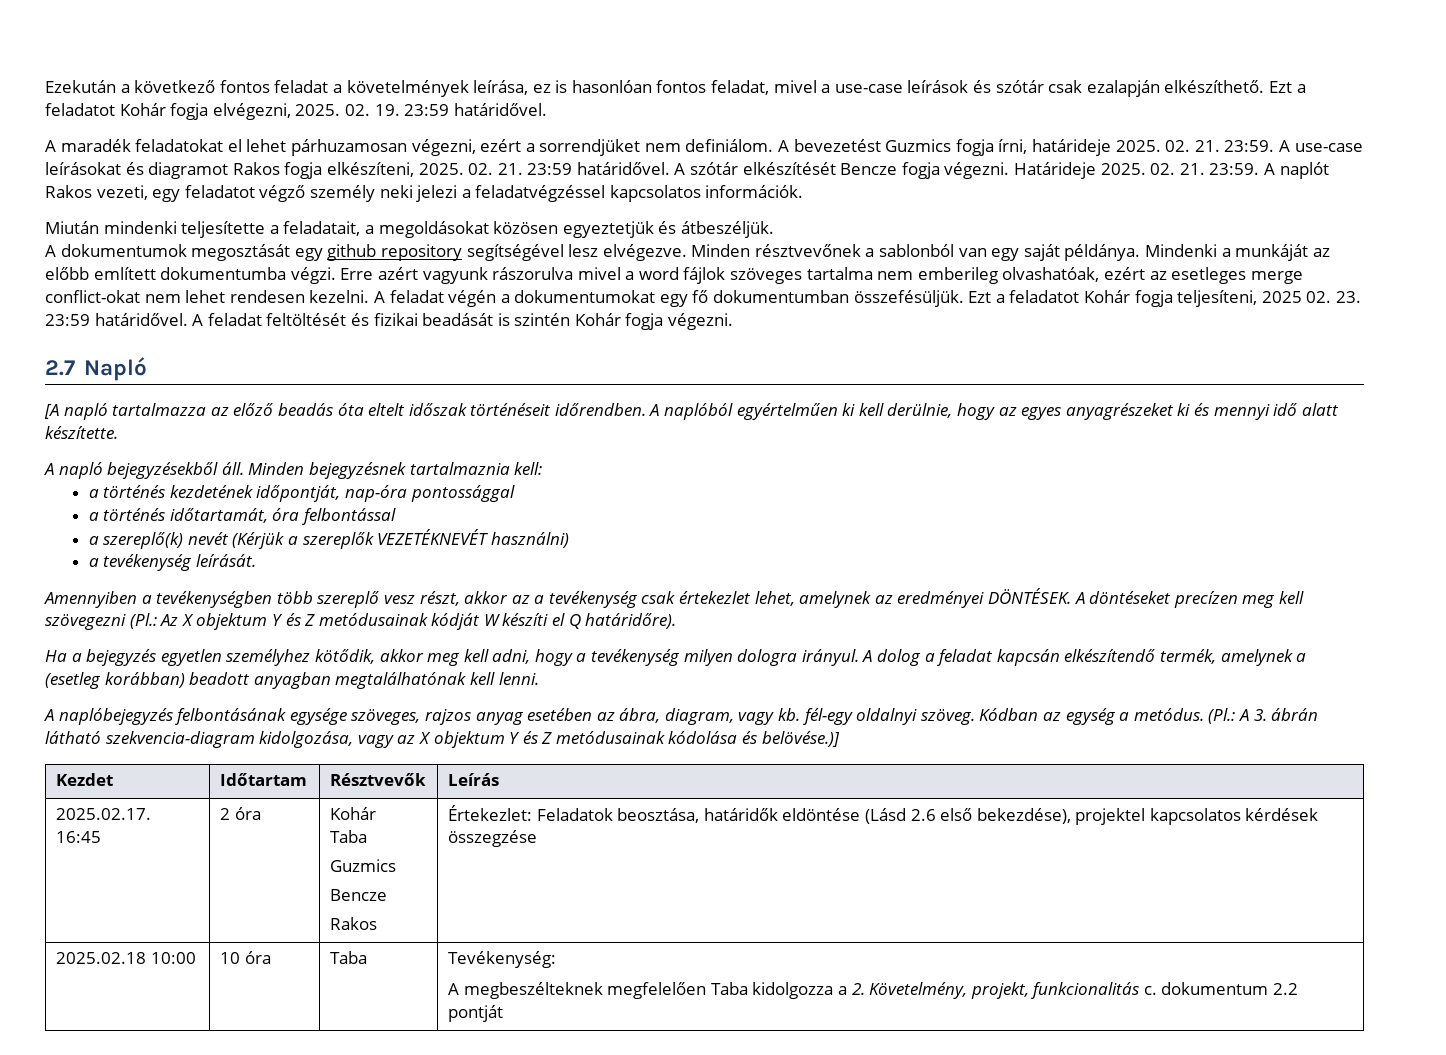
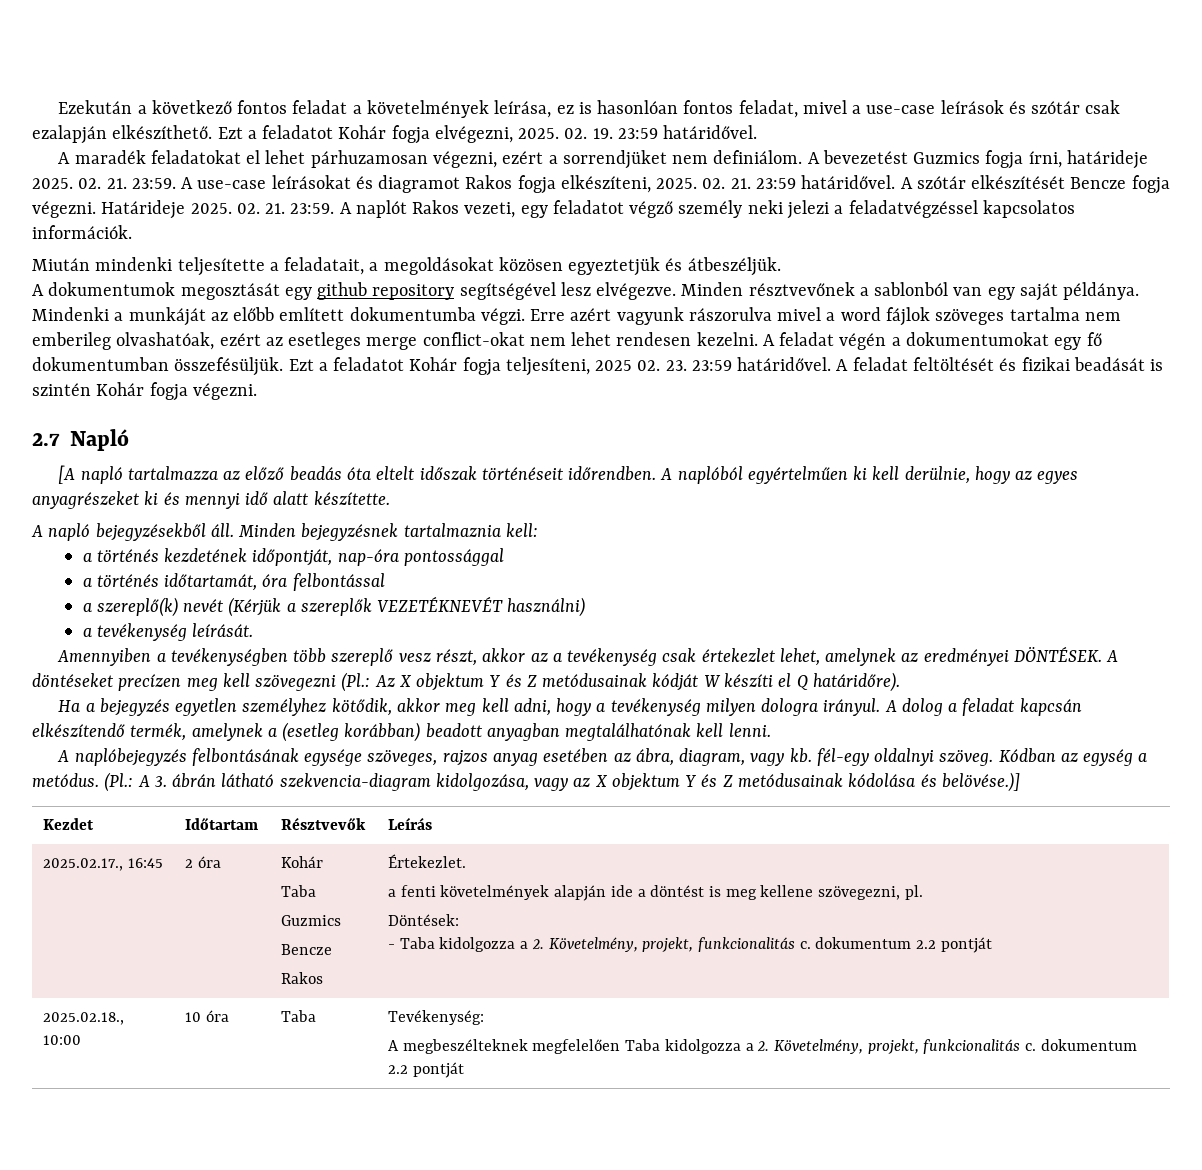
- 2025.02.17. 16:45 | 2 óra | Kohár
+ 2025.02.17., 16:45 | 2 óra | Kohár
  Taba
  Guzmics
  Bencze
- Rakos | Értekezlet: Feladatok beosztása, határidők eldöntése (Lásd 2.6 első bekezdése), projektel kapcsolatos kérdések összegzése
- 2025.02.18 10:00 | 10 óra | Taba | Tevékenység:
+ Rakos | Értekezlet.
+ a fenti követelmények alapján ide a döntést is meg kellene szövegezni, pl.
+ Döntések:
+ - Taba kidolgozza a 2. Követelmény, projekt, funkcionalitás c. dokumentum 2.2 pontját
+ 2025.02.18., 10:00 | 10 óra | Taba | Tevékenység:

